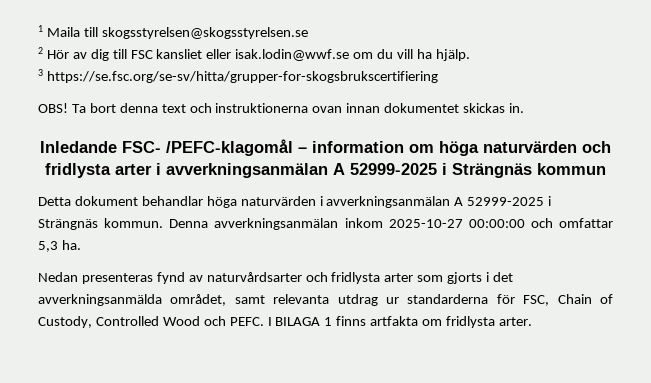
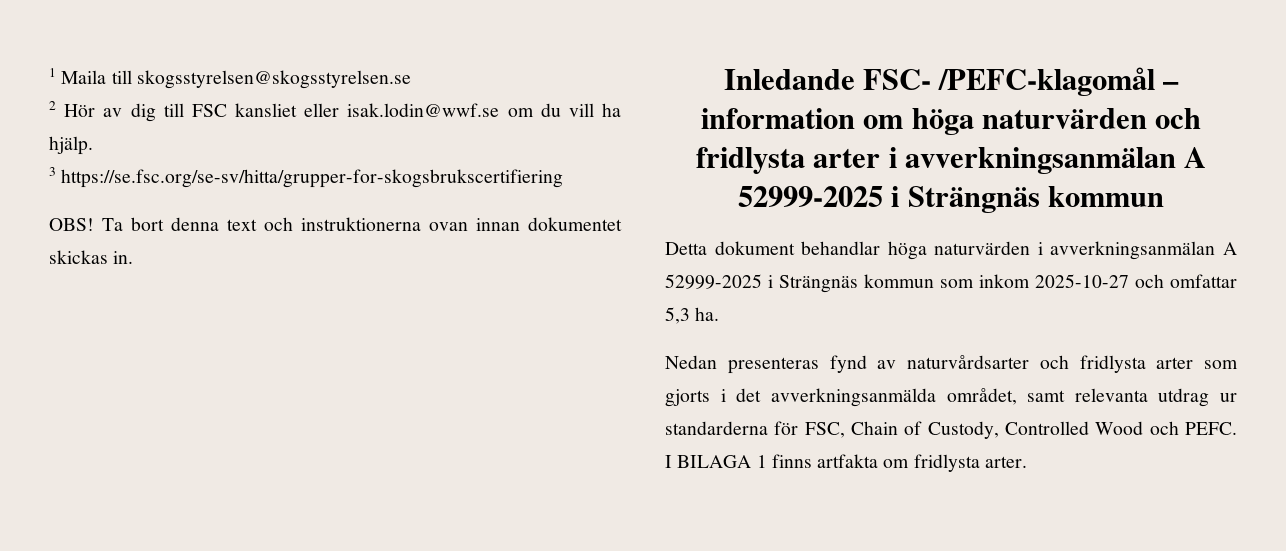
- Detta dokument behandlar höga naturvärden i avverkningsanmälan A 52999-2025 i Strängnäs kommun. Denna avverkningsanmälan inkom 2025-10-27 00:00:00 och omfattar 5,3 ha.
+ Detta dokument behandlar höga naturvärden i avverkningsanmälan A 52999-2025 i Strängnäs kommun som inkom 2025-10-27 och omfattar 5,3 ha.

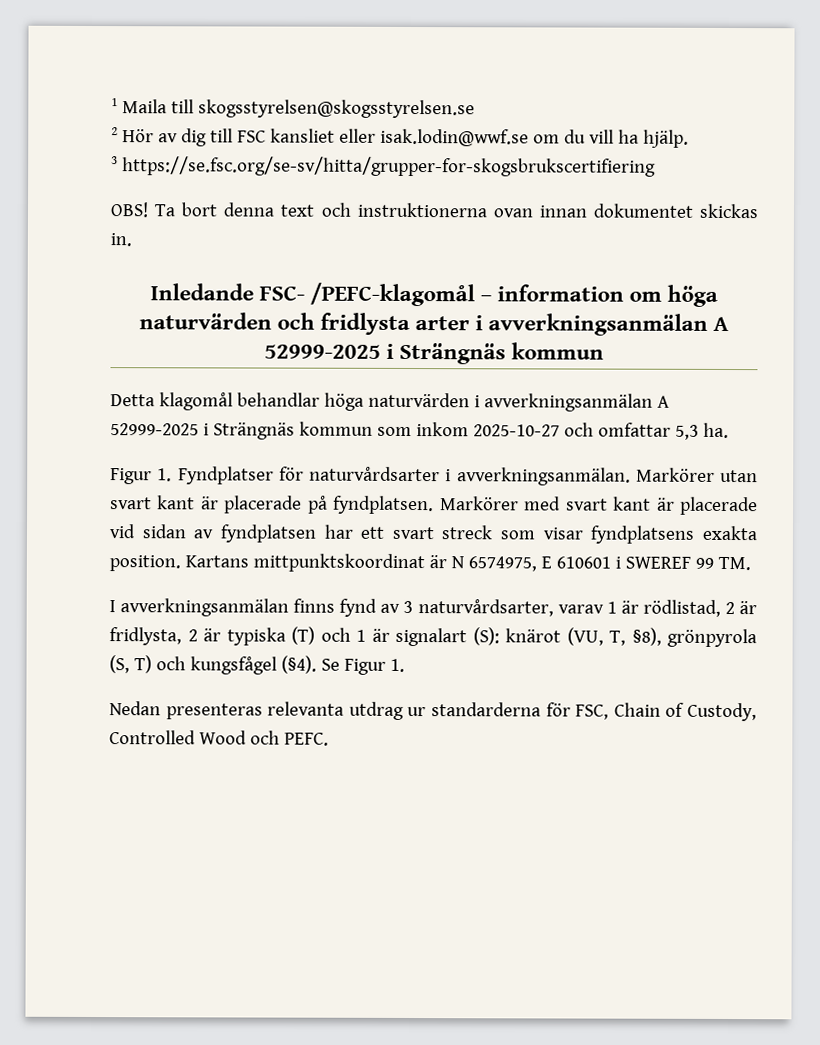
- Detta dokument behandlar höga naturvärden i avverkningsanmälan A 52999-2025 i Strängnäs kommun som inkom 2025-10-27 och omfattar 5,3 ha.
+ Detta klagomål behandlar höga naturvärden i avverkningsanmälan A 52999-2025 i Strängnäs kommun som inkom 2025-10-27 och omfattar 5,3 ha.
- Nedan presenteras fynd av naturvårdsarter och fridlysta arter som gjorts i det avverkningsanmälda området, samt relevanta utdrag ur standarderna för FSC, Chain of Custody, Controlled Wood och PEFC. I BILAGA 1 finns artfakta om fridlysta arter.
+ Figur 1. Fyndplatser för naturvårdsarter i avverkningsanmälan. Markörer utan svart kant är placerade på fyndplatsen. Markörer med svart kant är placerade vid sidan av fyndplatsen har ett svart streck som visar fyndplatsens exakta position. Kartans mittpunktskoordinat är N 6574975, E 610601 i SWEREF 99 TM.
+ I avverkningsanmälan finns fynd av 3 naturvårdsarter, varav 1 är rödlistad, 2 är fridlysta, 2 är typiska (T) och 1 är signalart (S): knärot (VU, T, §8), grönpyrola (S, T) och kungsfågel (§4). Se Figur 1.
+ Nedan presenteras relevanta utdrag ur standarderna för FSC, Chain of Custody, Controlled Wood och PEFC.

